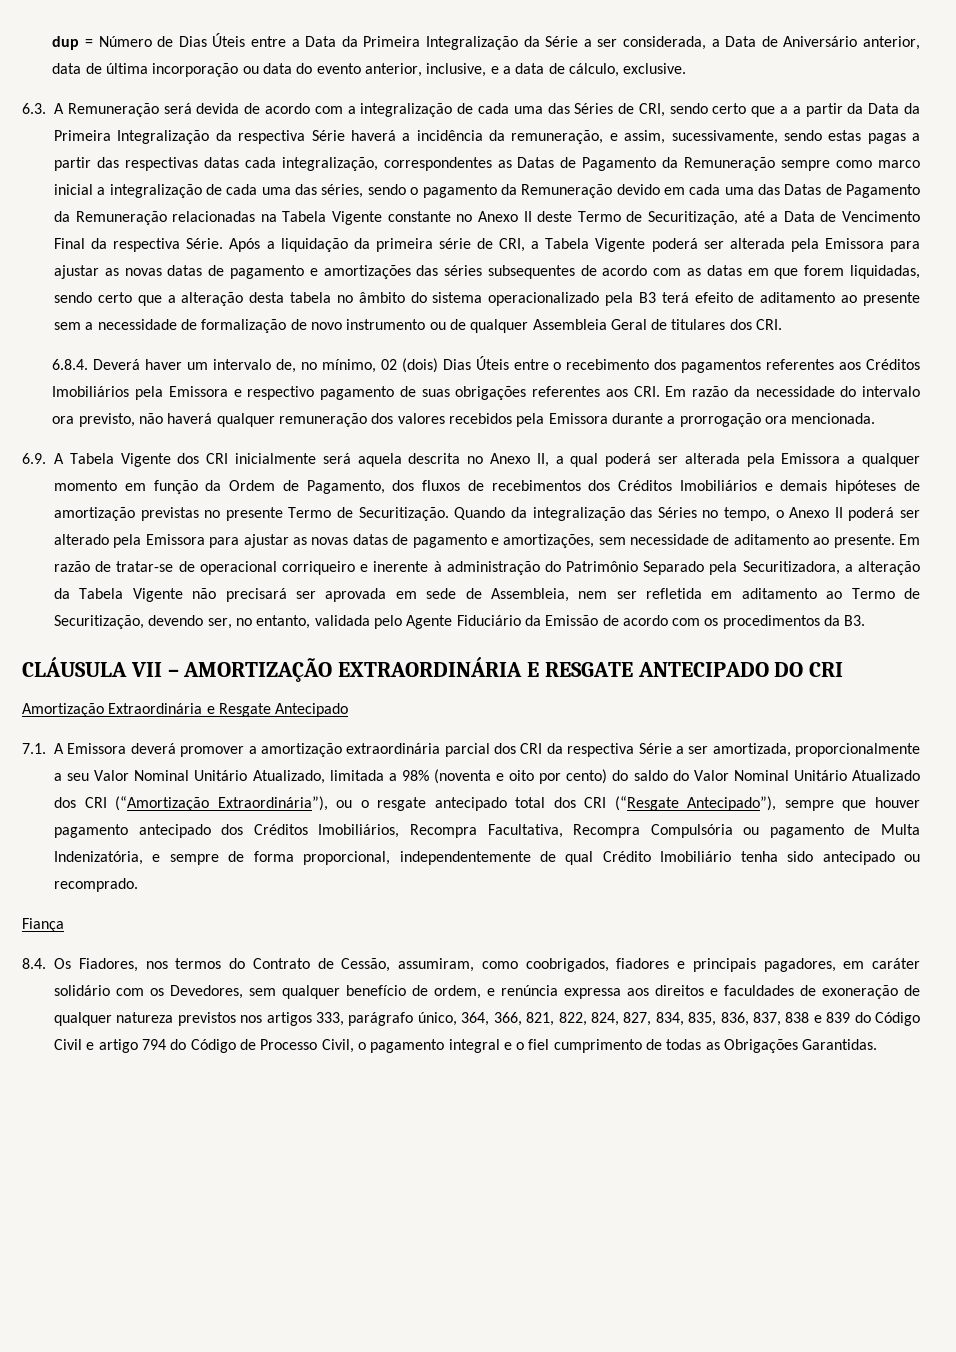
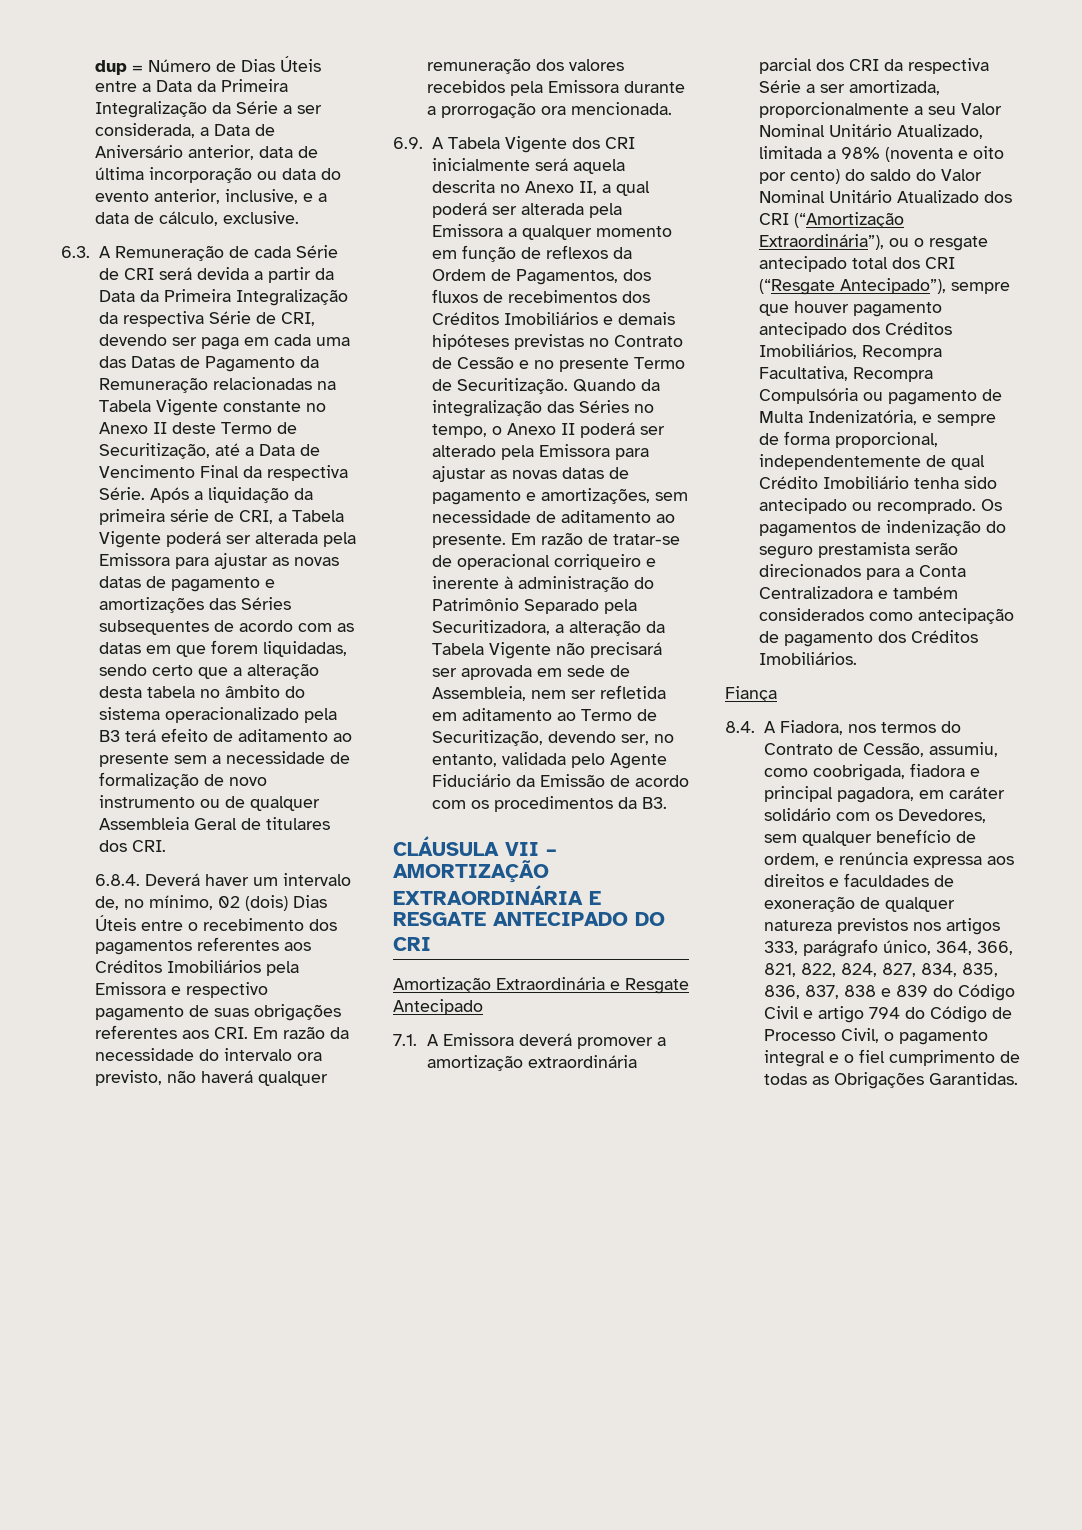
- 6.3. A Remuneração será devida de acordo com a integralização de cada uma das Séries de CRI, sendo certo que a a partir da Data da Primeira Integralização da respectiva Série haverá a incidência da remuneração, e assim, sucessivamente, sendo estas pagas a partir das respectivas datas cada integralização, correspondentes as Datas de Pagamento da Remuneração sempre como marco inicial a integralização de cada uma das séries, sendo o pagamento da Remuneração devido em cada uma das Datas de Pagamento da Remuneração relacionadas na Tabela Vigente constante no Anexo II deste Termo de Securitização, até a Data de Vencimento Final da respectiva Série.
+ 6.3. A Remuneração de cada Série de CRI será devida a partir da Data da Primeira Integralização da respectiva Série de CRI, devendo ser paga em cada uma das Datas de Pagamento da Remuneração relacionadas na Tabela Vigente constante no Anexo II deste Termo de Securitização, até a Data de Vencimento Final da respectiva Série.
- Após a liquidação da primeira série de CRI, a Tabela Vigente poderá ser alterada pela Emissora para ajustar as novas datas de pagamento e amortizações das séries subsequentes de acordo com as datas em que forem liquidadas, sendo certo que a alteração desta tabela no âmbito do sistema operacionalizado pela B3 terá efeito de aditamento ao presente sem a necessidade de formalização de novo instrumento ou de qualquer Assembleia Geral de titulares dos CRI.
+ Após a liquidação da primeira série de CRI, a Tabela Vigente poderá ser alterada pela Emissora para ajustar as novas datas de pagamento e amortizações das Séries subsequentes de acordo com as datas em que forem liquidadas, sendo certo que a alteração desta tabela no âmbito do sistema operacionalizado pela B3 terá efeito de aditamento ao presente sem a necessidade de formalização de novo instrumento ou de qualquer Assembleia Geral de titulares dos CRI.
- 6.9. A Tabela Vigente dos CRI inicialmente será aquela descrita no Anexo II, a qual poderá ser alterada pela Emissora a qualquer momento em função da Ordem de Pagamento, dos fluxos de recebimentos dos Créditos Imobiliários e demais hipóteses de amortização previstas no presente Termo de Securitização.
+ 6.9. A Tabela Vigente dos CRI inicialmente será aquela descrita no Anexo II, a qual poderá ser alterada pela Emissora a qualquer momento em função de reflexos da Ordem de Pagamentos, dos fluxos de recebimentos dos Créditos Imobiliários e demais hipóteses previstas no Contrato de Cessão e no presente Termo de Securitização.
+ Os pagamentos de indenização do seguro prestamista serão direcionados para a Conta Centralizadora e também considerados como antecipação de pagamento dos Créditos Imobiliários.
- 8.4. Os Fiadores, nos termos do Contrato de Cessão, assumiram, como coobrigados, fiadores e principais pagadores, em caráter solidário com os Devedores, sem qualquer benefício de ordem, e renúncia expressa aos direitos e faculdades de exoneração de qualquer natureza previstos nos artigos 333, parágrafo único, 364, 366, 821, 822, 824, 827, 834, 835, 836, 837, 838 e 839 do Código Civil e artigo 794 do Código de Processo Civil, o pagamento integral e o fiel cumprimento de todas as Obrigações Garantidas.
+ 8.4. A Fiadora, nos termos do Contrato de Cessão, assumiu, como coobrigada, fiadora e principal pagadora, em caráter solidário com os Devedores, sem qualquer benefício de ordem, e renúncia expressa aos direitos e faculdades de exoneração de qualquer natureza previstos nos artigos 333, parágrafo único, 364, 366, 821, 822, 824, 827, 834, 835, 836, 837, 838 e 839 do Código Civil e artigo 794 do Código de Processo Civil, o pagamento integral e o fiel cumprimento de todas as Obrigações Garantidas.

